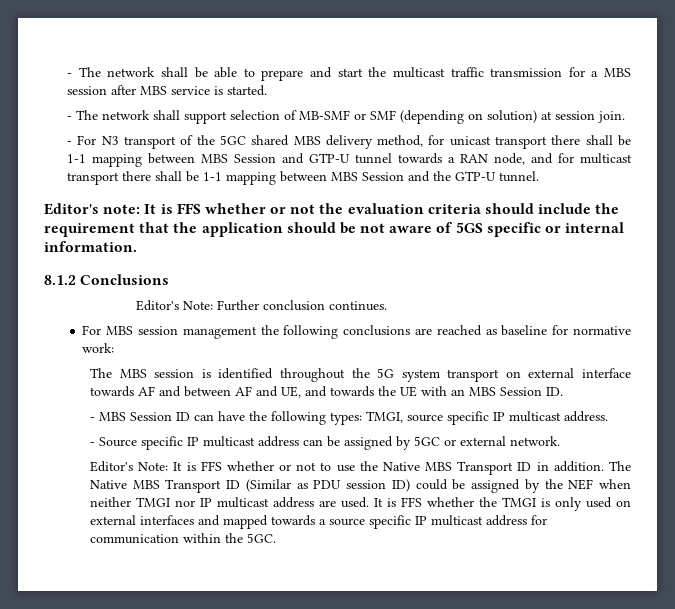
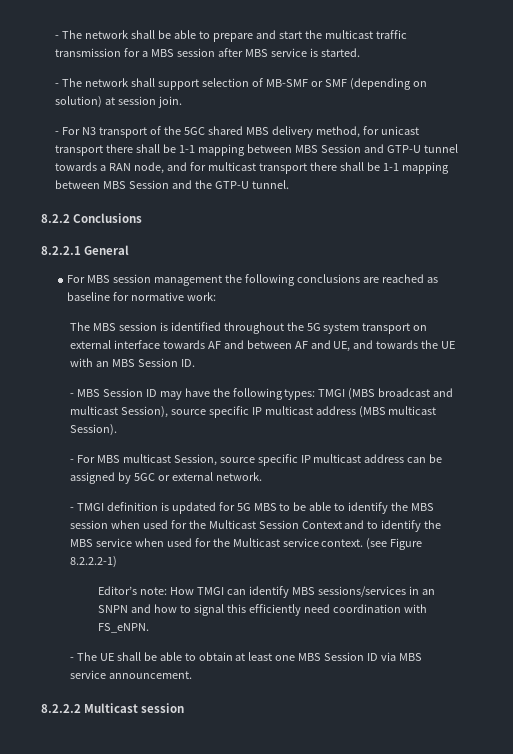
- Editor's note: It is FFS whether or not the evaluation criteria should include the requirement that the application should be not aware of 5GS specific or internal information.
- 8.1.2 Conclusions
- Editor's Note: Further conclusion continues.
+ 8.2.2 Conclusions
+ 8.2.2.1 General
- - MBS Session ID can have the following types: TMGI, source specific IP multicast address.
- - Source specific IP multicast address can be assigned by 5GC or external network.
+ - MBS Session ID may have the following types: TMGI (MBS broadcast and multicast Session), source specific IP multicast address (MBS multicast Session).
+ - For MBS multicast Session, source specific IP multicast address can be assigned by 5GC or external network.
- Editor's Note: It is FFS whether or not to use the Native MBS Transport ID in addition. The Native MBS Transport ID (Similar as PDU session ID) could be assigned by the NEF when neither TMGI nor IP multicast address are used. It is FFS whether the TMGI is only used on external interfaces and mapped towards a source specific IP multicast address for communication within the 5GC.
+ - TMGI definition is updated for 5G MBS to be able to identify the MBS session when used for the Multicast Session Context and to identify the MBS service when used for the Multicast service context. (see Figure 8.2.2.2-1)
+ Editor’s note: How TMGI can identify MBS sessions/services in an SNPN and how to signal this efficiently need coordination with FS_eNPN.
+ - The UE shall be able to obtain at least one MBS Session ID via MBS service announcement.
+ 8.2.2.2 Multicast session

